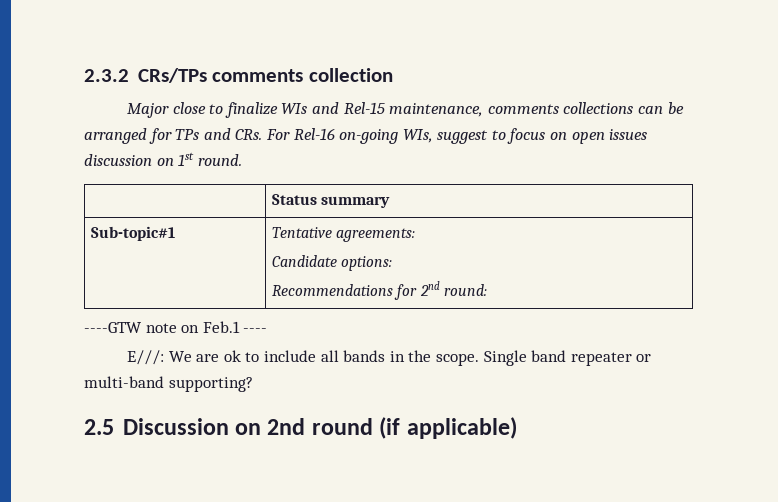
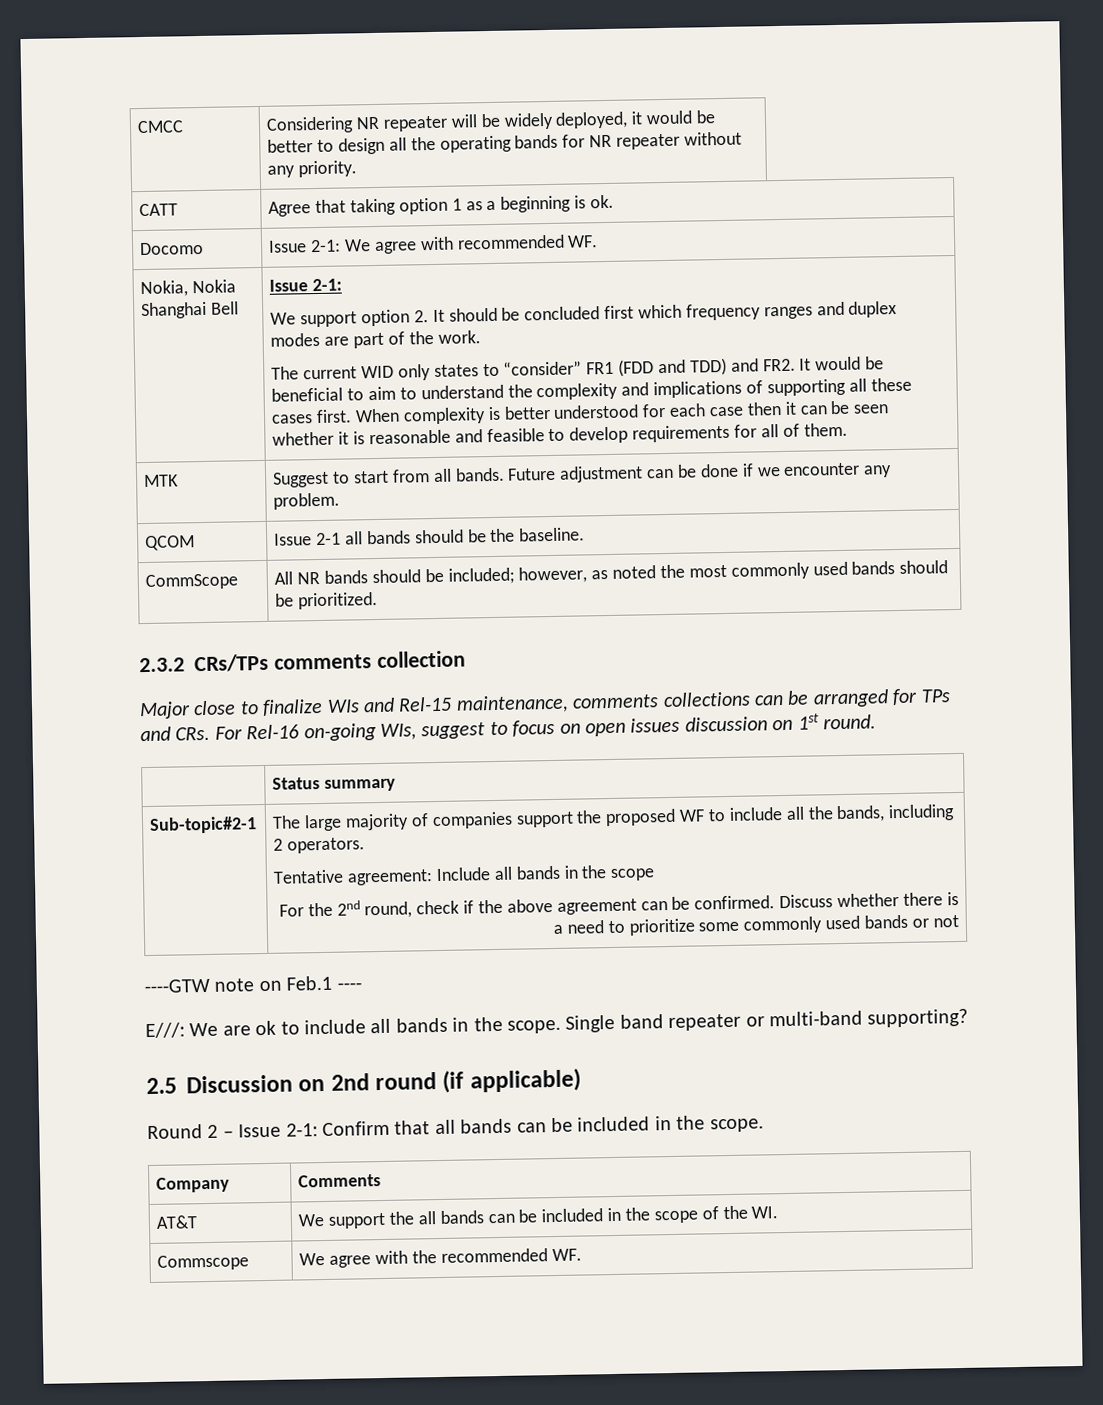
+ CMCC | Considering NR repeater will be widely deployed, it would be better to design all the operating bands for NR repeater without any priority.
+ CATT | Agree that taking option 1 as a beginning is ok.
+ Docomo | Issue 2-1: We agree with recommended WF.
+ Nokia, Nokia Shanghai Bell | Issue 2-1:
+ We support option 2. It should be concluded first which frequency ranges and duplex modes are part of the work.
+ The current WID only states to “consider” FR1 (FDD and TDD) and FR2. It would be beneficial to aim to understand the complexity and implications of supporting all these cases first. When complexity is better understood for each case then it can be seen whether it is reasonable and feasible to develop requirements for all of them.
+ MTK | Suggest to start from all bands. Future adjustment can be done if we encounter any problem.
+ QCOM | Issue 2-1 all bands should be the baseline.
+ CommScope | All NR bands should be included; however, as noted the most commonly used bands should be prioritized.
- Sub-topic#1 | Tentative agreements:
- Candidate options:
- Recommendations for 2nd round:
+ Sub-topic#2-1 | The large majority of companies support the proposed WF to include all the bands, including 2 operators.
+ Tentative agreement: Include all bands in the scope
+ For the 2nd round, check if the above agreement can be confirmed. Discuss whether there is a need to prioritize some commonly used bands or not
+ Round 2 – Issue 2-1: Confirm that all bands can be included in the scope.
+ Company | Comments
+ AT&T | We support the all bands can be included in the scope of the WI.
+ Commscope | We agree with the recommended WF.

